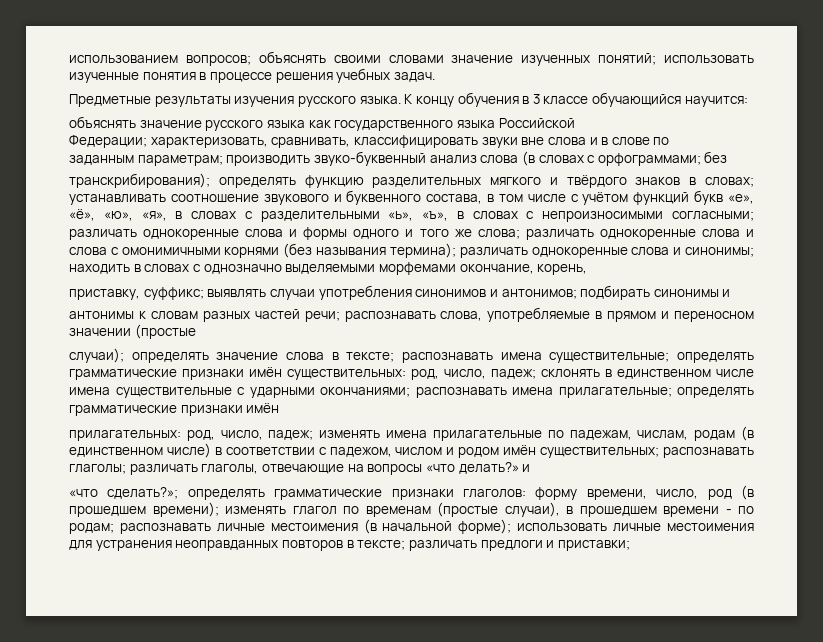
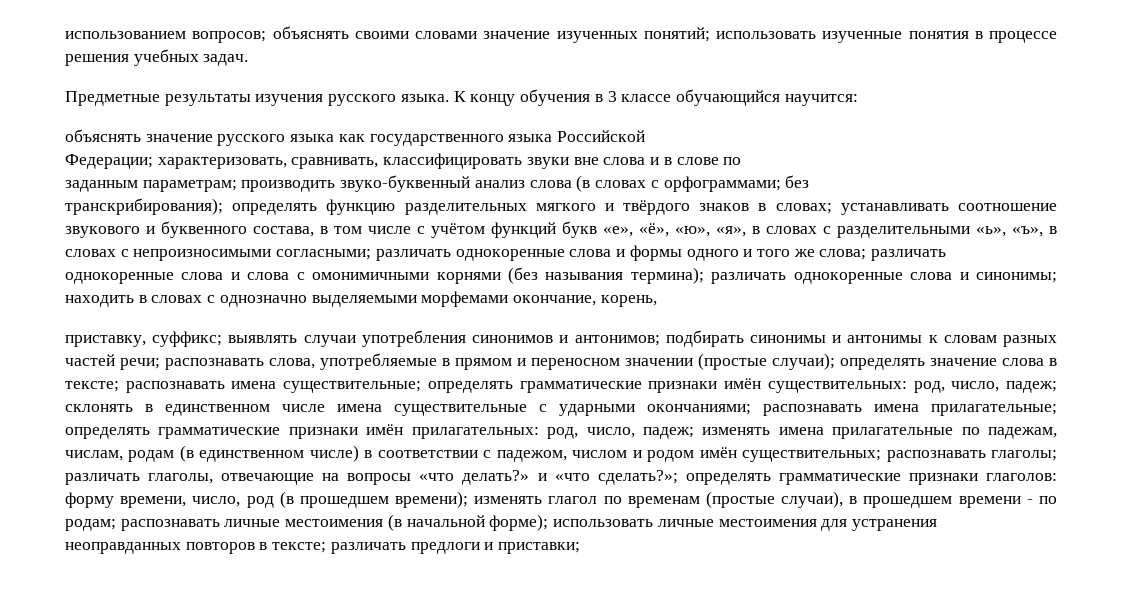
- подбирать синонимы и
- антонимы к словам разных частей речи;
+ подбирать синонимы и антонимы к словам разных частей речи;
- распознавать слова, употребляемые в прямом и переносном значении (простые
- случаи);
+ распознавать слова, употребляемые в прямом и переносном значении (простые случаи);
- распознавать имена прилагательные; определять грамматические признаки имён
- прилагательных:
+ распознавать имена прилагательные; определять грамматические признаки имён прилагательных:
- различать глаголы, отвечающие на вопросы «что делать?» и
- «что сделать?»;
+ различать глаголы, отвечающие на вопросы «что делать?» и «что сделать?»;

